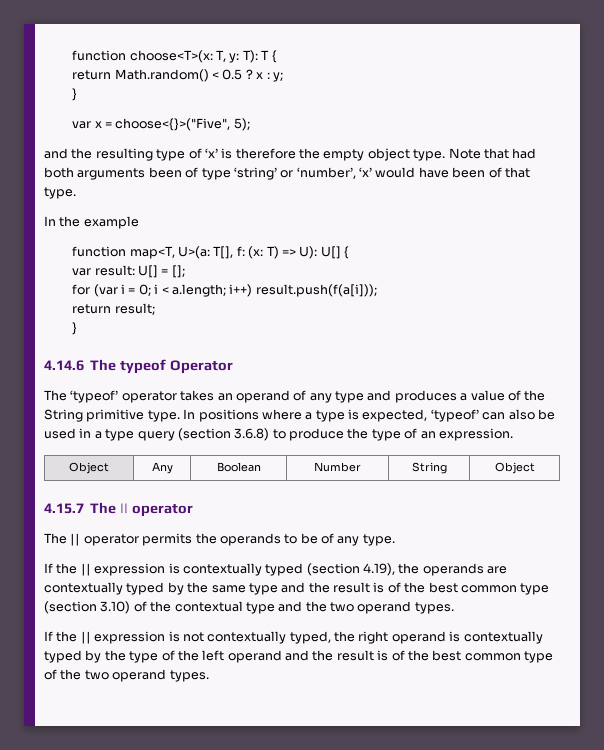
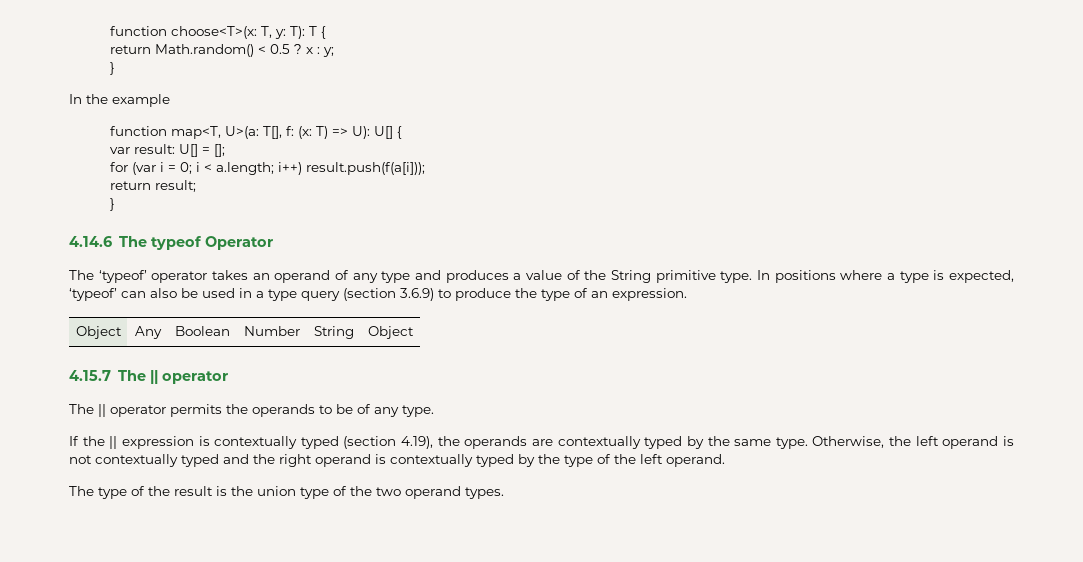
- var x = choose<{}>("Five", 5);
- and the resulting type of ‘x’ is therefore the empty object type. Note that had both arguments been of type ‘string’ or ‘number’, ‘x’ would have been of that type.
- In positions where a type is expected, ‘typeof’ can also be used in a type query (section 3.6.8) to produce the type of an expression.
+ In positions where a type is expected, ‘typeof’ can also be used in a type query (section 3.6.9) to produce the type of an expression.
- If the || expression is contextually typed (section 4.19), the operands are contextually typed by the same type and the result is of the best common type (section 3.10) of the contextual type and the two operand types.
- If the || expression is not contextually typed, the right operand is contextually typed by the type of the left operand and the result is of the best common type of the two operand types.
+ If the || expression is contextually typed (section 4.19), the operands are contextually typed by the same type. Otherwise, the left operand is not contextually typed and the right operand is contextually typed by the type of the left operand.
+ The type of the result is the union type of the two operand types.

